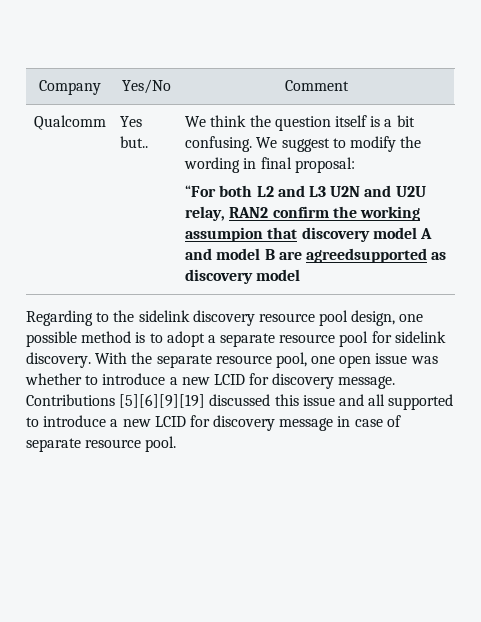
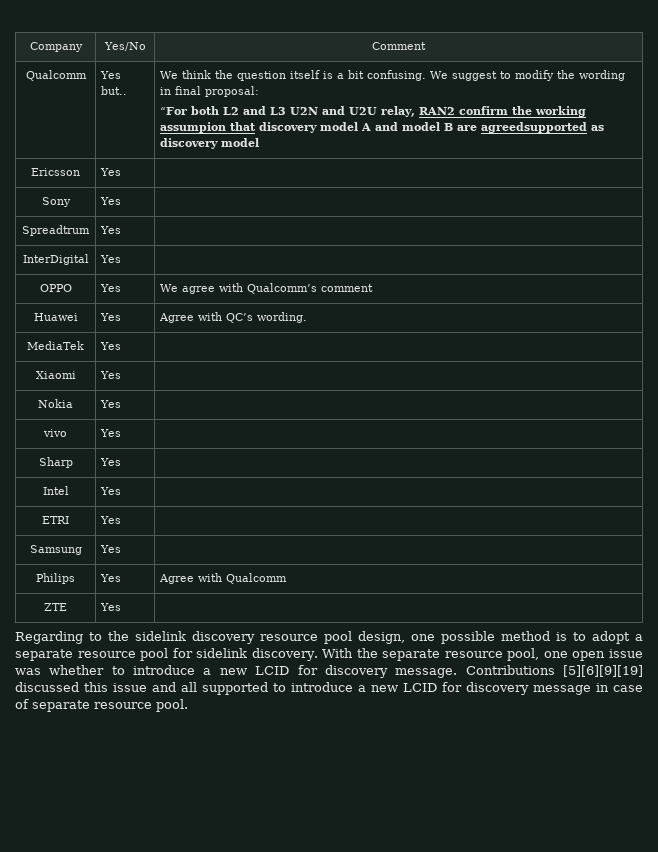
+ Ericsson | Yes |
+ Sony | Yes |
+ Spreadtrum | Yes |
+ InterDigital | Yes |
+ OPPO | Yes | We agree with Qualcomm’s comment
+ Huawei | Yes | Agree with QC’s wording.
+ MediaTek | Yes |
+ Xiaomi | Yes |
+ Nokia | Yes |
+ vivo | Yes |
+ Sharp | Yes |
+ Intel | Yes |
+ ETRI | Yes |
+ Samsung | Yes |
+ Philips | Yes | Agree with Qualcomm
+ ZTE | Yes |

